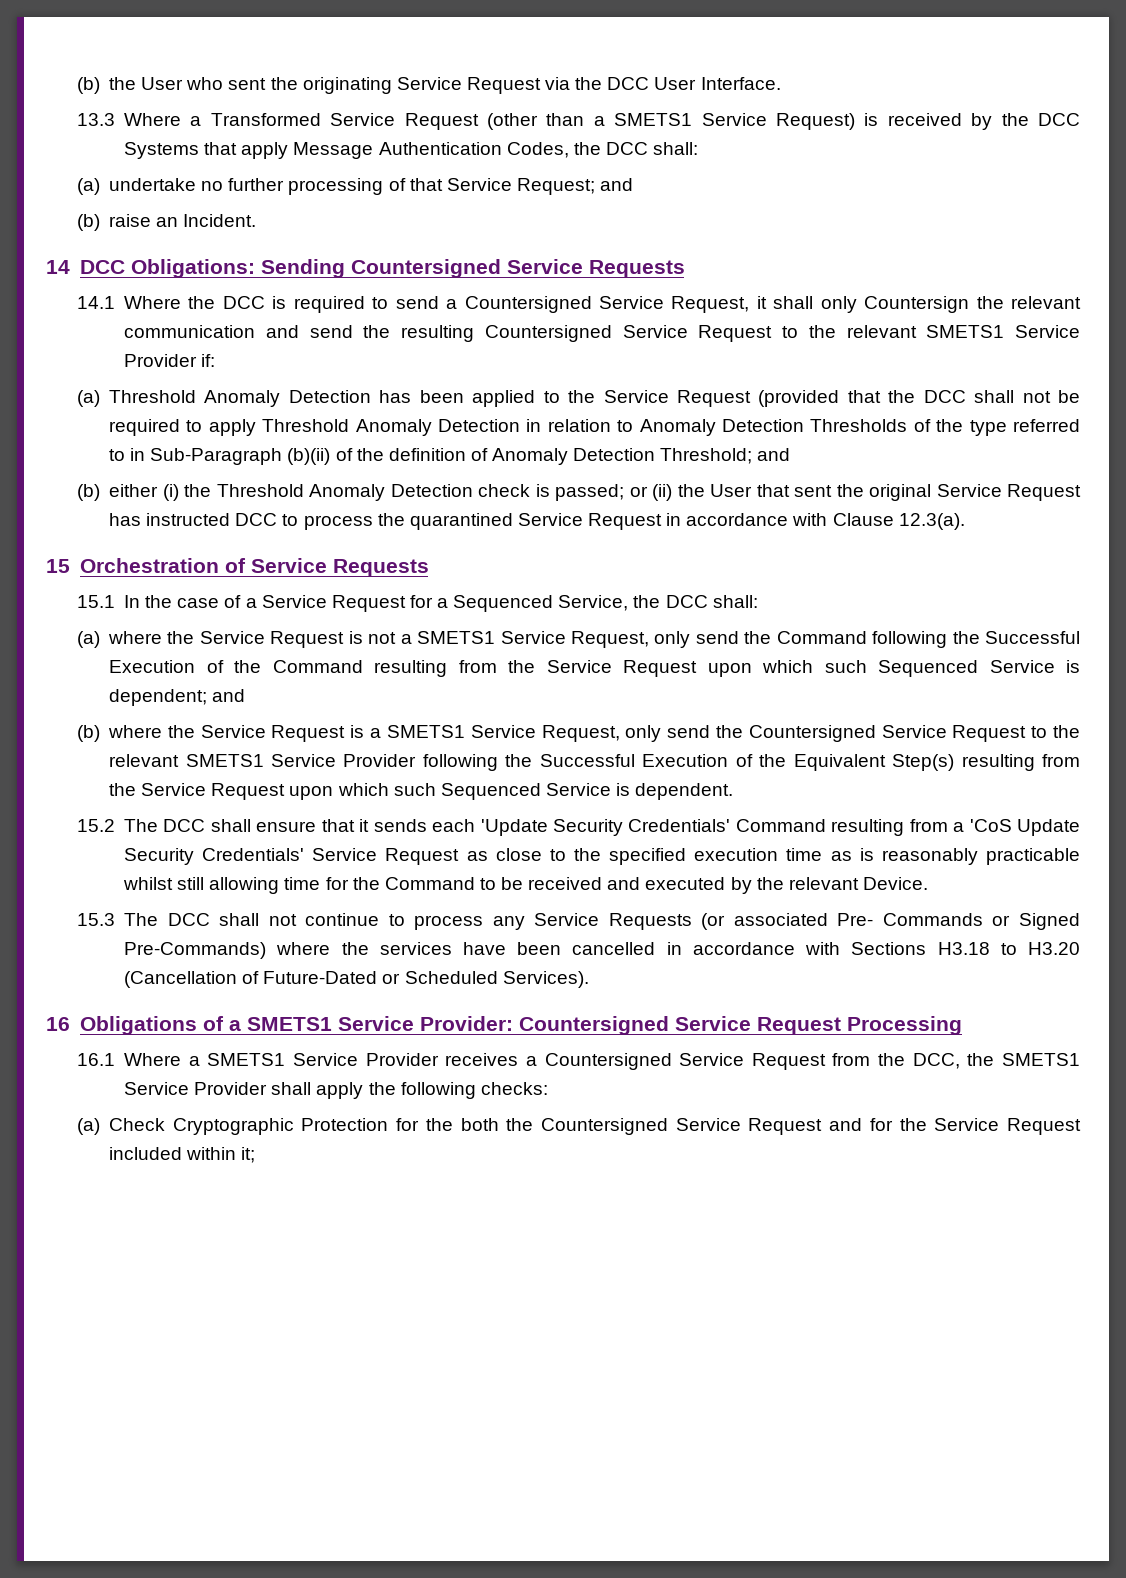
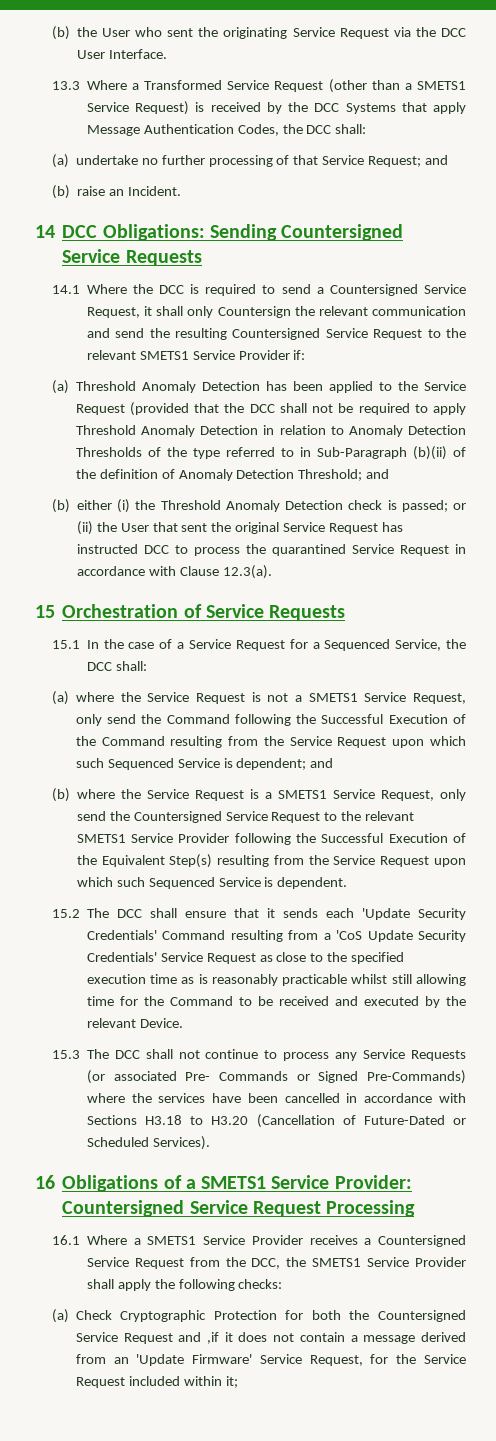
- (a) Check Cryptographic Protection for the both the Countersigned Service Request and for the Service Request included within it;
+ (a) Check Cryptographic Protection for both the Countersigned Service Request and ,if it does not contain a message derived from an 'Update Firmware' Service Request, for the Service Request included within it;

